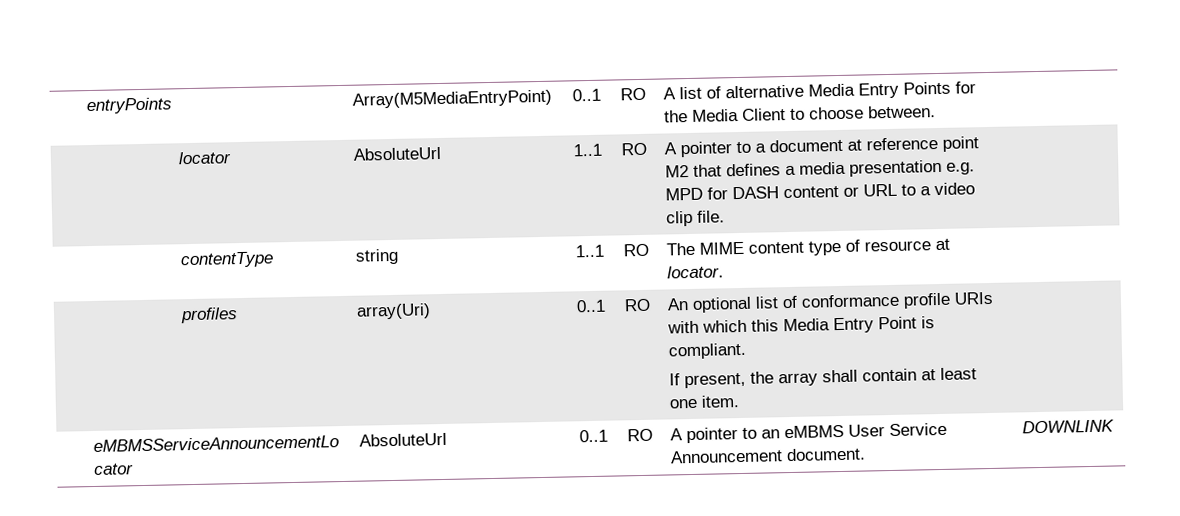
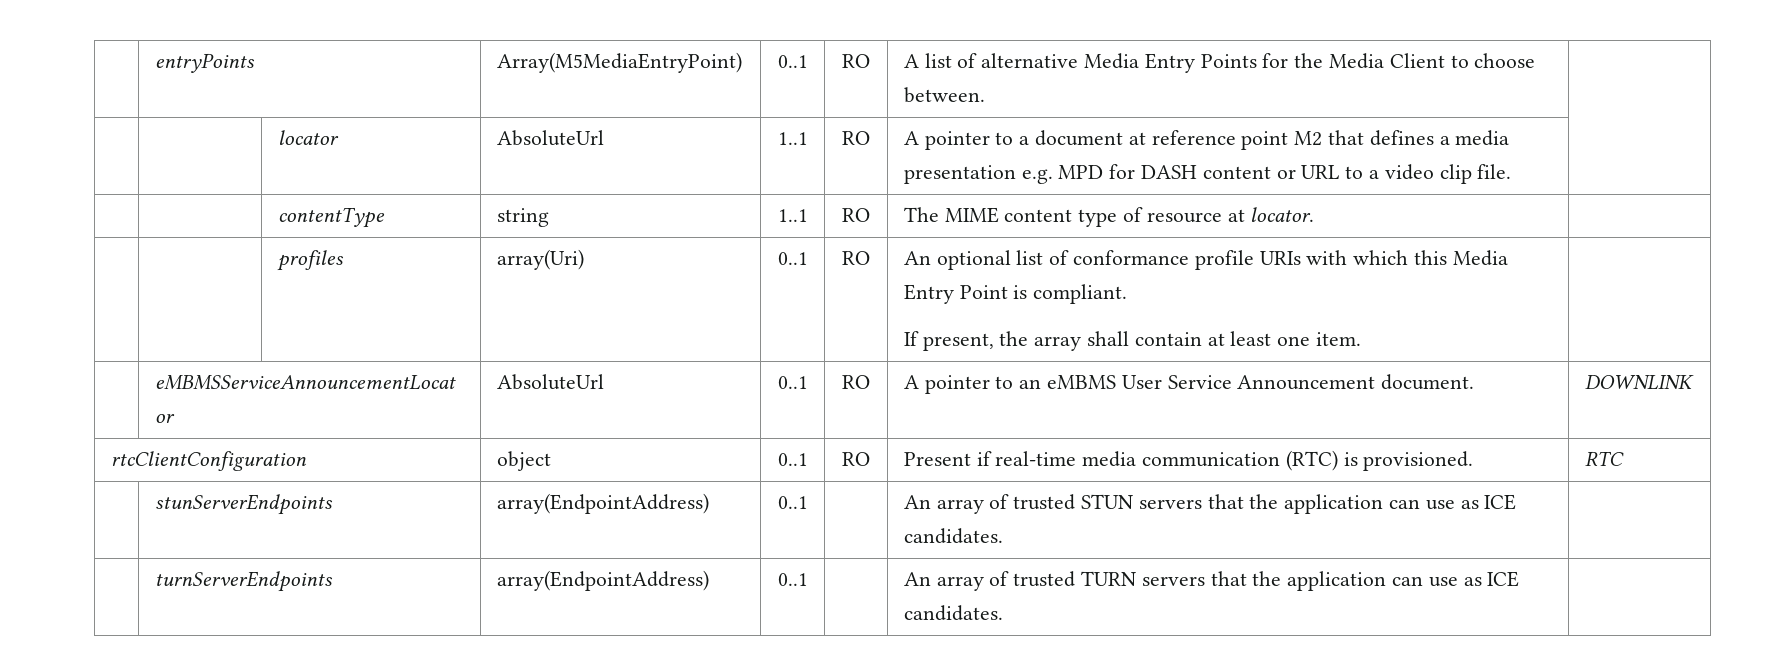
+ rtcClientConfiguration | object | 0..1 | RO | Present if real-time media communication (RTC) is provisioned. | RTC
+ | stunServerEndpoints | array(EndpointAddress) | 0..1 | | An array of trusted STUN servers that the application can use as ICE candidates. |
+ | turnServerEndpoints | array(EndpointAddress) | 0..1 | | An array of trusted TURN servers that the application can use as ICE candidates. |

